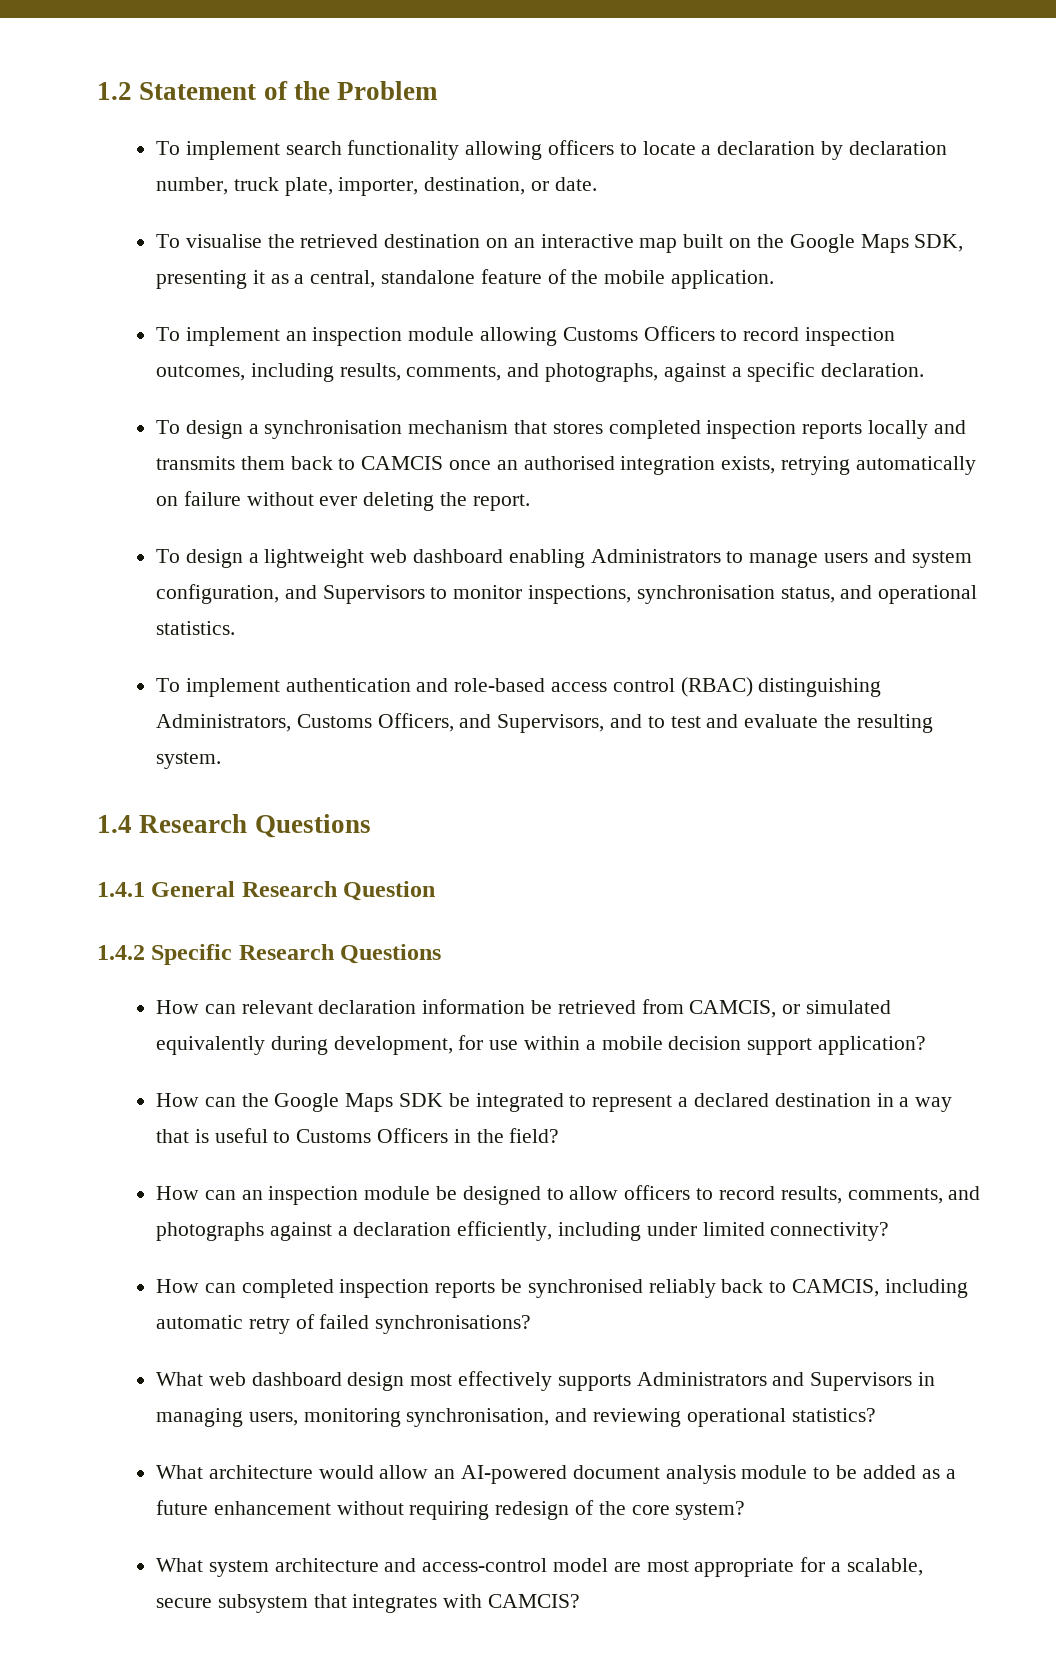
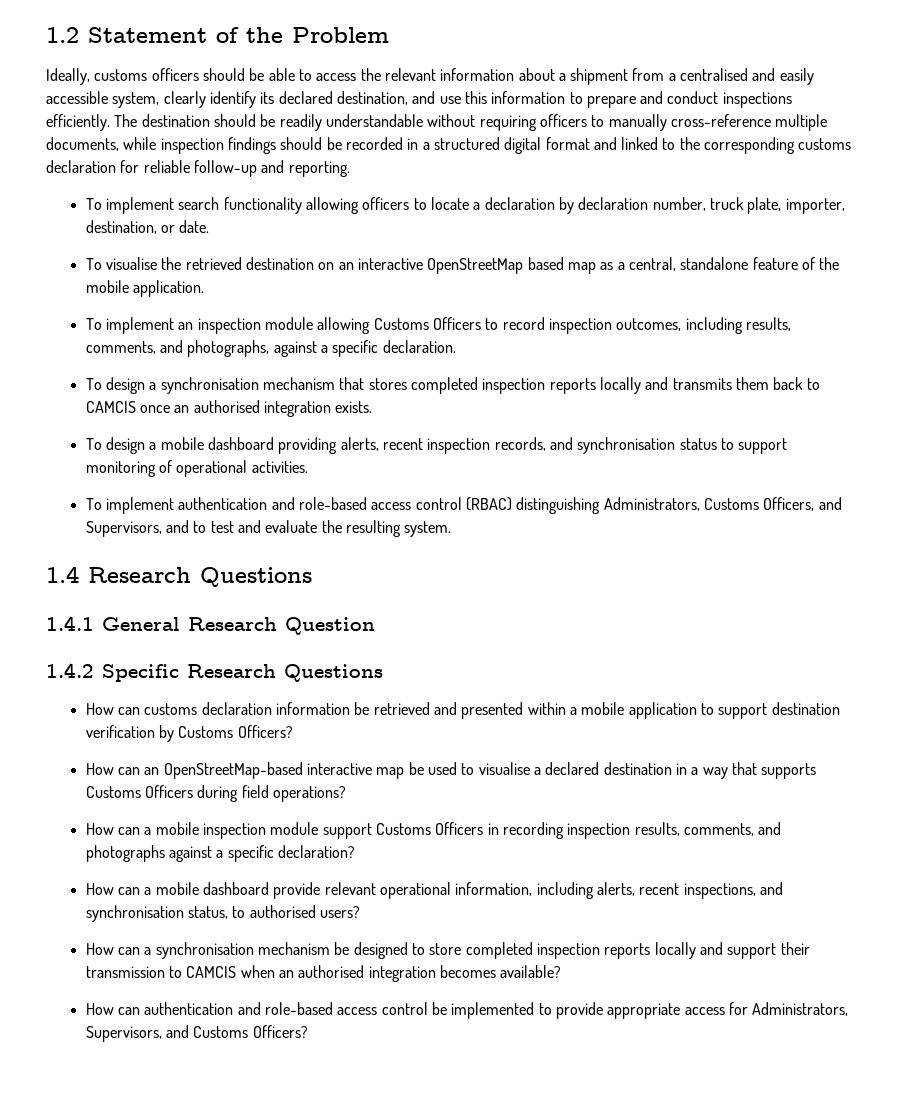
+ Ideally, customs officers should be able to access the relevant information about a shipment from a centralised and easily accessible system, clearly identify its declared destination, and use this information to prepare and conduct inspections efficiently. The destination should be readily understandable without requiring officers to manually cross-reference multiple documents, while inspection findings should be recorded in a structured digital format and linked to the corresponding customs declaration for reliable follow-up and reporting.
- To visualise the retrieved destination on an interactive map built on the Google Maps SDK, presenting it as a central, standalone feature of the mobile application.
+ To visualise the retrieved destination on an interactive OpenStreetMap based map as a central, standalone feature of the mobile application.
- To design a synchronisation mechanism that stores completed inspection reports locally and transmits them back to CAMCIS once an authorised integration exists, retrying automatically on failure without ever deleting the report.
- To design a lightweight web dashboard enabling Administrators to manage users and system configuration, and Supervisors to monitor inspections, synchronisation status, and operational statistics.
+ To design a synchronisation mechanism that stores completed inspection reports locally and transmits them back to CAMCIS once an authorised integration exists.
+ To design a mobile dashboard providing alerts, recent inspection records, and synchronisation status to support monitoring of operational activities.
- How can relevant declaration information be retrieved from CAMCIS, or simulated equivalently during development, for use within a mobile decision support application?
- How can the Google Maps SDK be integrated to represent a declared destination in a way that is useful to Customs Officers in the field?
- How can an inspection module be designed to allow officers to record results, comments, and photographs against a declaration efficiently, including under limited connectivity?
- How can completed inspection reports be synchronised reliably back to CAMCIS, including automatic retry of failed synchronisations?
- What web dashboard design most effectively supports Administrators and Supervisors in managing users, monitoring synchronisation, and reviewing operational statistics?
- What architecture would allow an AI-powered document analysis module to be added as a future enhancement without requiring redesign of the core system?
- What system architecture and access-control model are most appropriate for a scalable, secure subsystem that integrates with CAMCIS?
+ How can customs declaration information be retrieved and presented within a mobile application to support destination verification by Customs Officers?
+ How can an OpenStreetMap-based interactive map be used to visualise a declared destination in a way that supports Customs Officers during field operations?
+ How can a mobile inspection module support Customs Officers in recording inspection results, comments, and photographs against a specific declaration?
+ How can a mobile dashboard provide relevant operational information, including alerts, recent inspections, and synchronisation status, to authorised users?
+ How can a synchronisation mechanism be designed to store completed inspection reports locally and support their transmission to CAMCIS when an authorised integration becomes available?
+ How can authentication and role-based access control be implemented to provide appropriate access for Administrators, Supervisors, and Customs Officers?

